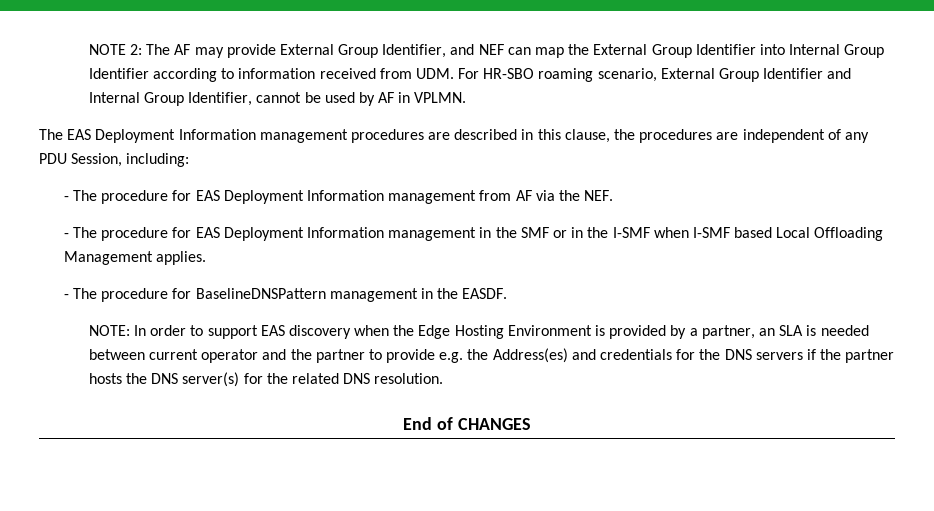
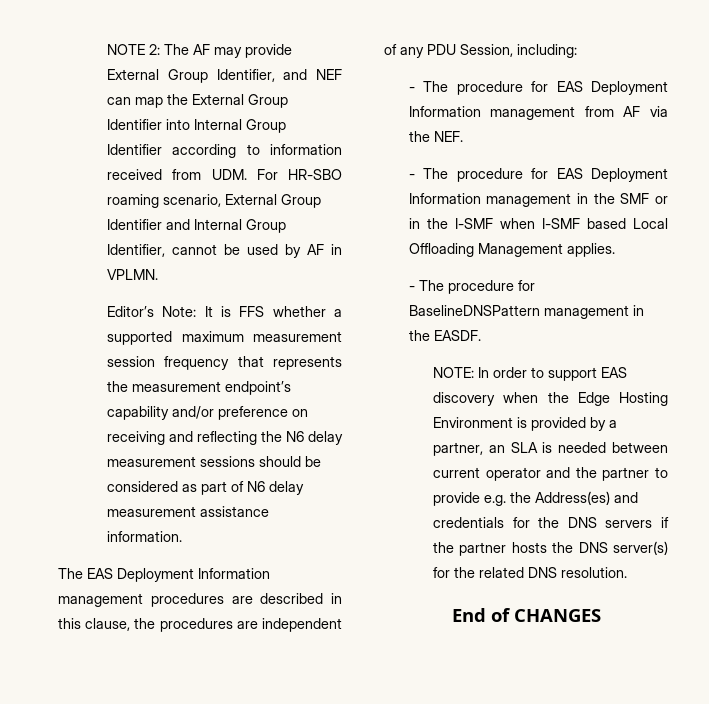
+ Editor’s Note: It is FFS whether a supported maximum measurement session frequency that represents the measurement endpoint’s capability and/or preference on receiving and reflecting the N6 delay measurement sessions should be considered as part of N6 delay measurement assistance information.

